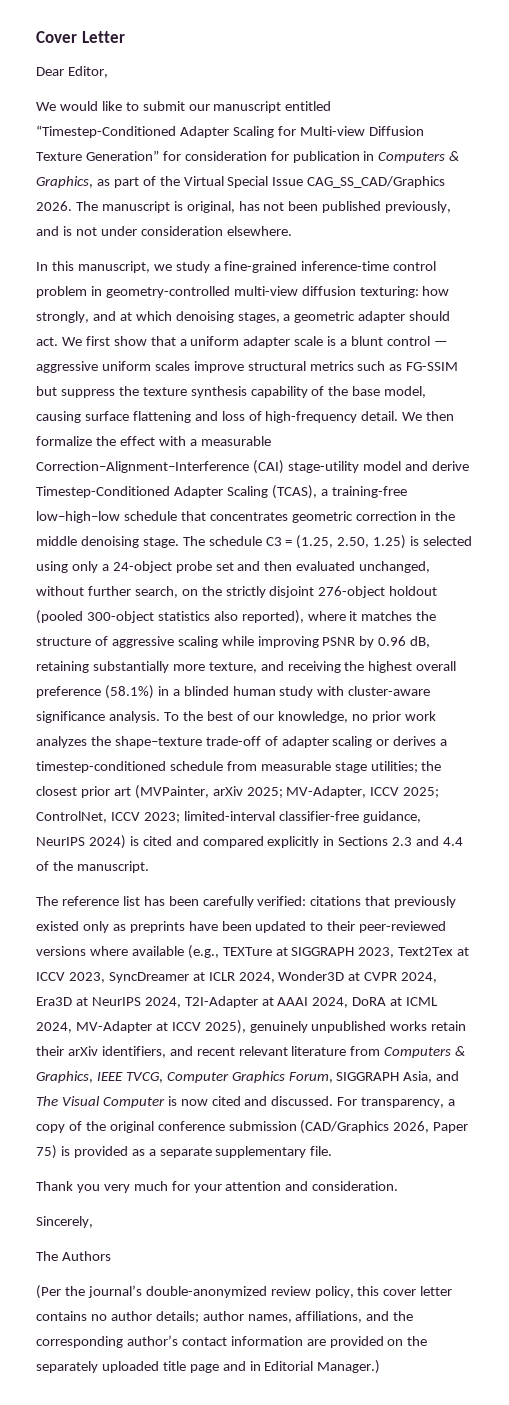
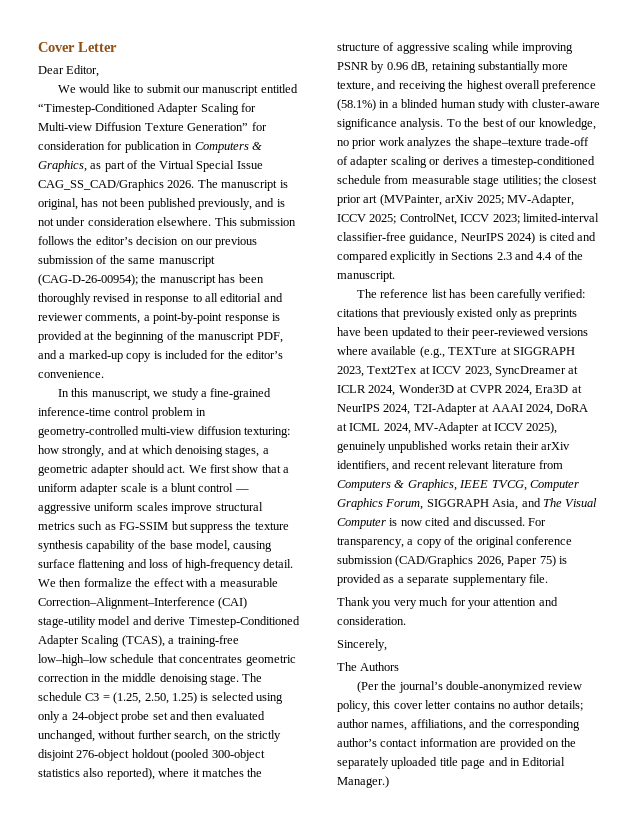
+ This submission follows the editor’s decision on our previous submission of the same manuscript (CAG-D-26-00954); the manuscript has been thoroughly revised in response to all editorial and reviewer comments, a point-by-point response is provided at the beginning of the manuscript PDF, and a marked-up copy is included for the editor’s convenience.

